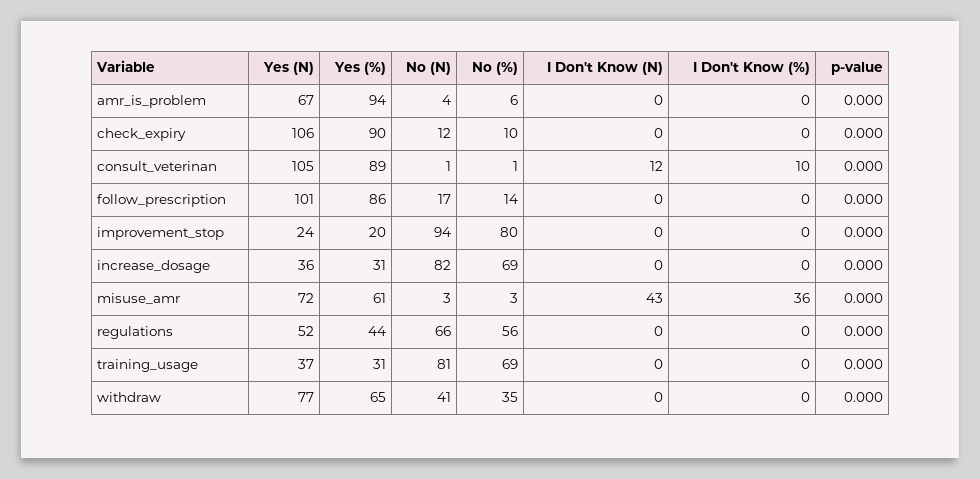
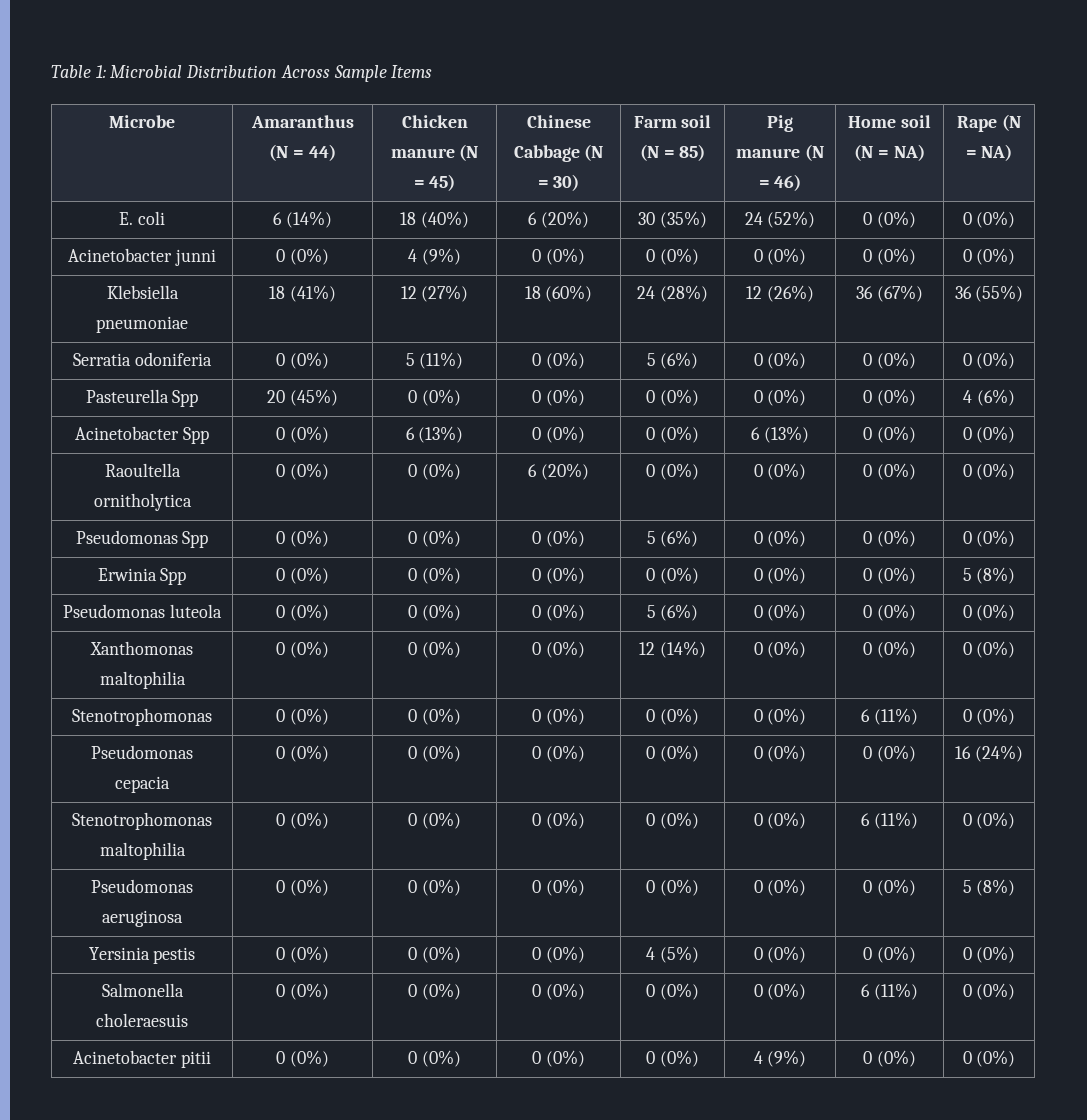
- Variable | Yes (N) | Yes (%) | No (N) | No (%) | I Don't Know (N) | I Don't Know (%) | p-value
- amr_is_problem | 67 | 94 | 4 | 6 | 0 | 0 | 0.000
- check_expiry | 106 | 90 | 12 | 10 | 0 | 0 | 0.000
- consult_veterinan | 105 | 89 | 1 | 1 | 12 | 10 | 0.000
- follow_prescription | 101 | 86 | 17 | 14 | 0 | 0 | 0.000
- improvement_stop | 24 | 20 | 94 | 80 | 0 | 0 | 0.000
- increase_dosage | 36 | 31 | 82 | 69 | 0 | 0 | 0.000
- misuse_amr | 72 | 61 | 3 | 3 | 43 | 36 | 0.000
- regulations | 52 | 44 | 66 | 56 | 0 | 0 | 0.000
- training_usage | 37 | 31 | 81 | 69 | 0 | 0 | 0.000
- withdraw | 77 | 65 | 41 | 35 | 0 | 0 | 0.000
+ Table 1: Microbial Distribution Across Sample Items
+ Microbe | Amaranthus (N = 44) | Chicken manure (N = 45) | Chinese Cabbage (N = 30) | Farm soil (N = 85) | Pig manure (N = 46) | Home soil (N = NA) | Rape (N = NA)
+ E. coli | 6 (14%) | 18 (40%) | 6 (20%) | 30 (35%) | 24 (52%) | 0 (0%) | 0 (0%)
+ Acinetobacter junni | 0 (0%) | 4 (9%) | 0 (0%) | 0 (0%) | 0 (0%) | 0 (0%) | 0 (0%)
+ Klebsiella pneumoniae | 18 (41%) | 12 (27%) | 18 (60%) | 24 (28%) | 12 (26%) | 36 (67%) | 36 (55%)
+ Serratia odoniferia | 0 (0%) | 5 (11%) | 0 (0%) | 5 (6%) | 0 (0%) | 0 (0%) | 0 (0%)
+ Pasteurella Spp | 20 (45%) | 0 (0%) | 0 (0%) | 0 (0%) | 0 (0%) | 0 (0%) | 4 (6%)
+ Acinetobacter Spp | 0 (0%) | 6 (13%) | 0 (0%) | 0 (0%) | 6 (13%) | 0 (0%) | 0 (0%)
+ Raoultella ornitholytica | 0 (0%) | 0 (0%) | 6 (20%) | 0 (0%) | 0 (0%) | 0 (0%) | 0 (0%)
+ Pseudomonas Spp | 0 (0%) | 0 (0%) | 0 (0%) | 5 (6%) | 0 (0%) | 0 (0%) | 0 (0%)
+ Erwinia Spp | 0 (0%) | 0 (0%) | 0 (0%) | 0 (0%) | 0 (0%) | 0 (0%) | 5 (8%)
+ Pseudomonas luteola | 0 (0%) | 0 (0%) | 0 (0%) | 5 (6%) | 0 (0%) | 0 (0%) | 0 (0%)
+ Xanthomonas maltophilia | 0 (0%) | 0 (0%) | 0 (0%) | 12 (14%) | 0 (0%) | 0 (0%) | 0 (0%)
+ Stenotrophomonas | 0 (0%) | 0 (0%) | 0 (0%) | 0 (0%) | 0 (0%) | 6 (11%) | 0 (0%)
+ Pseudomonas cepacia | 0 (0%) | 0 (0%) | 0 (0%) | 0 (0%) | 0 (0%) | 0 (0%) | 16 (24%)
+ Stenotrophomonas maltophilia | 0 (0%) | 0 (0%) | 0 (0%) | 0 (0%) | 0 (0%) | 6 (11%) | 0 (0%)
+ Pseudomonas aeruginosa | 0 (0%) | 0 (0%) | 0 (0%) | 0 (0%) | 0 (0%) | 0 (0%) | 5 (8%)
+ Yersinia pestis | 0 (0%) | 0 (0%) | 0 (0%) | 4 (5%) | 0 (0%) | 0 (0%) | 0 (0%)
+ Salmonella choleraesuis | 0 (0%) | 0 (0%) | 0 (0%) | 0 (0%) | 0 (0%) | 6 (11%) | 0 (0%)
+ Acinetobacter pitii | 0 (0%) | 0 (0%) | 0 (0%) | 0 (0%) | 4 (9%) | 0 (0%) | 0 (0%)

